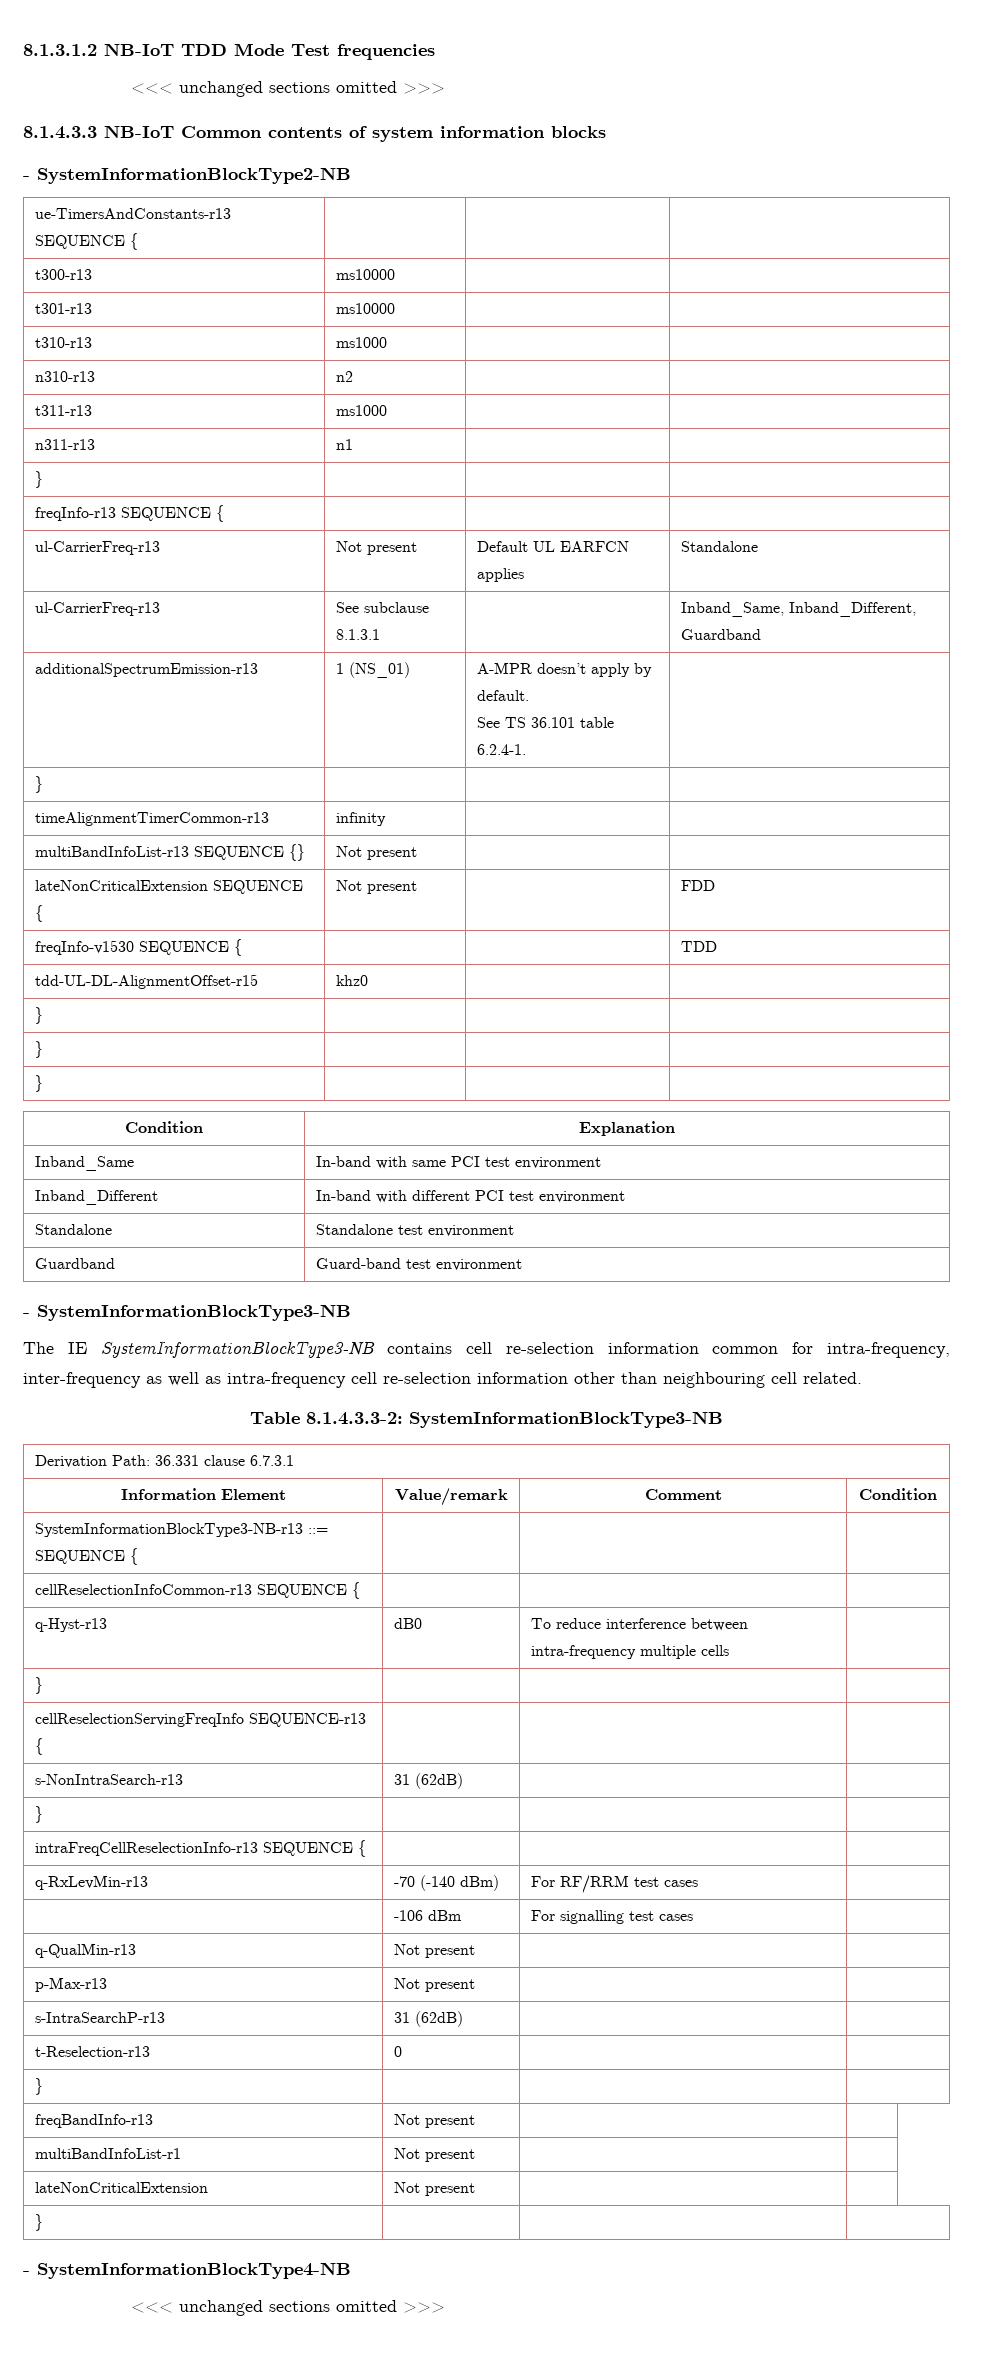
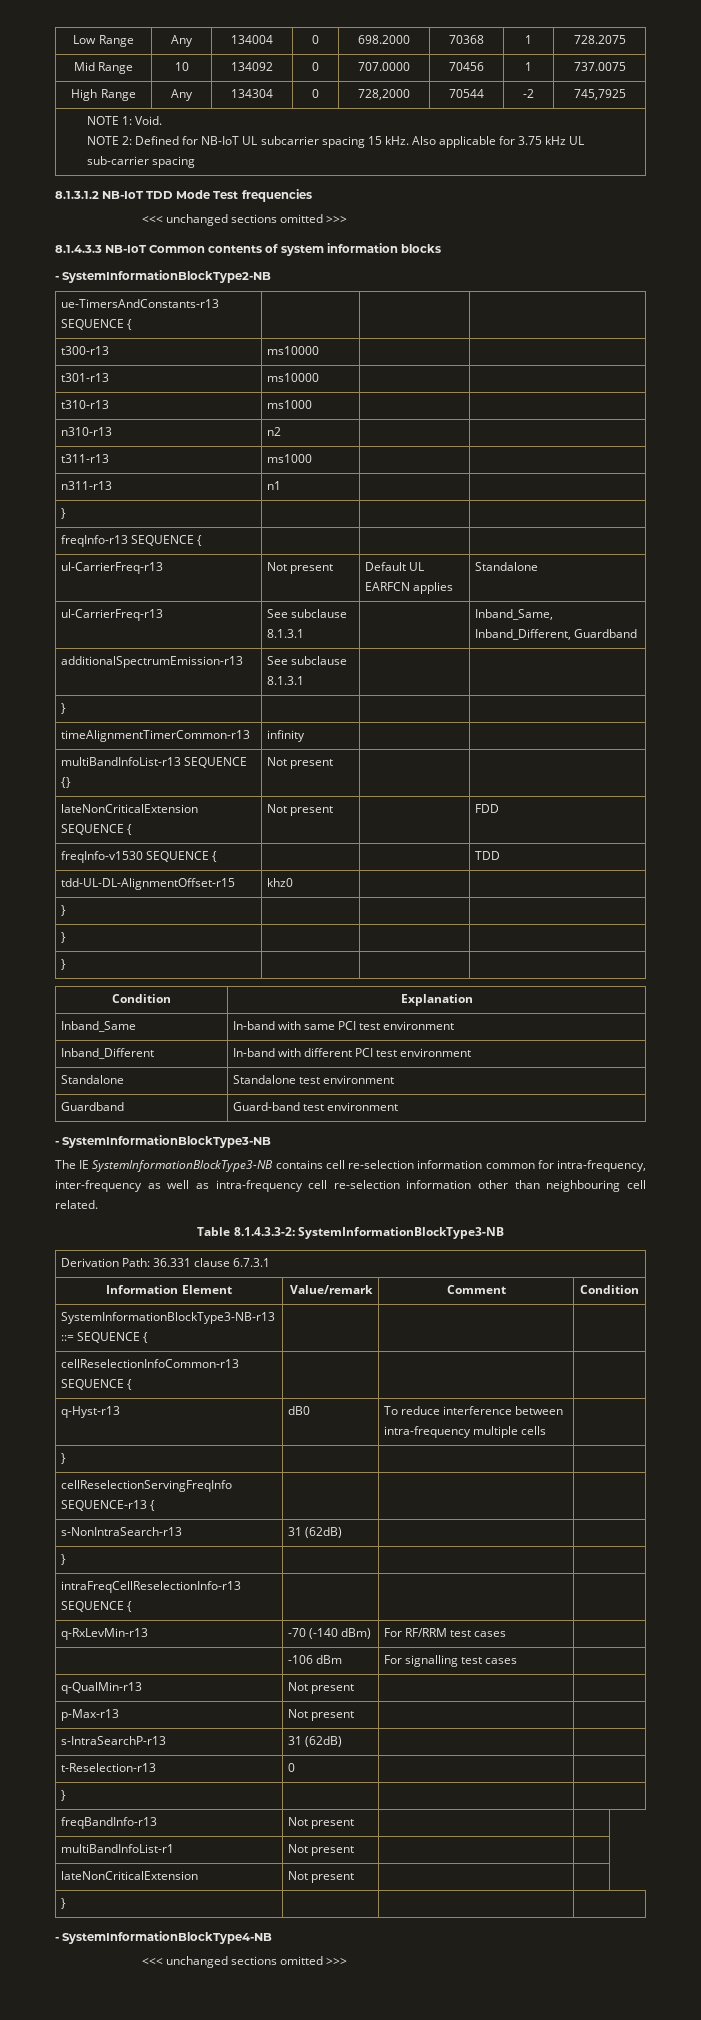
+ Low Range | Any | 134004 | 0 | 698.2000 | 70368 | 1 | 728.2075
+ Mid Range | 10 | 134092 | 0 | 707.0000 | 70456 | 1 | 737.0075
+ High Range | Any | 134304 | 0 | 728,2000 | 70544 | -2 | 745,7925
+ NOTE 1: Void.
+ NOTE 2: Defined for NB-IoT UL subcarrier spacing 15 kHz. Also applicable for 3.75 kHz UL sub-carrier spacing
- additionalSpectrumEmission-r13 | 1 (NS_01) | A-MPR doesn’t apply by default.
- See TS 36.101 table 6.2.4-1. |
+ additionalSpectrumEmission-r13 | See subclause 8.1.3.1 | |

